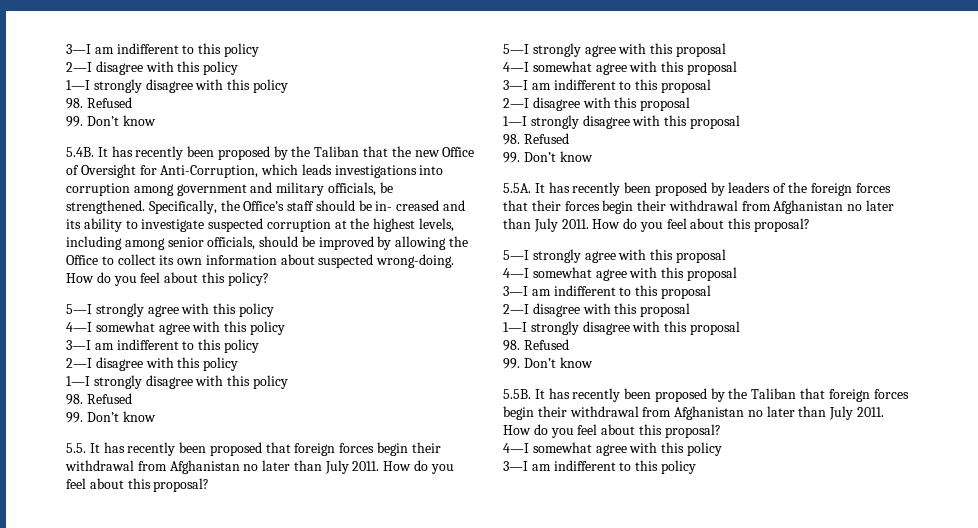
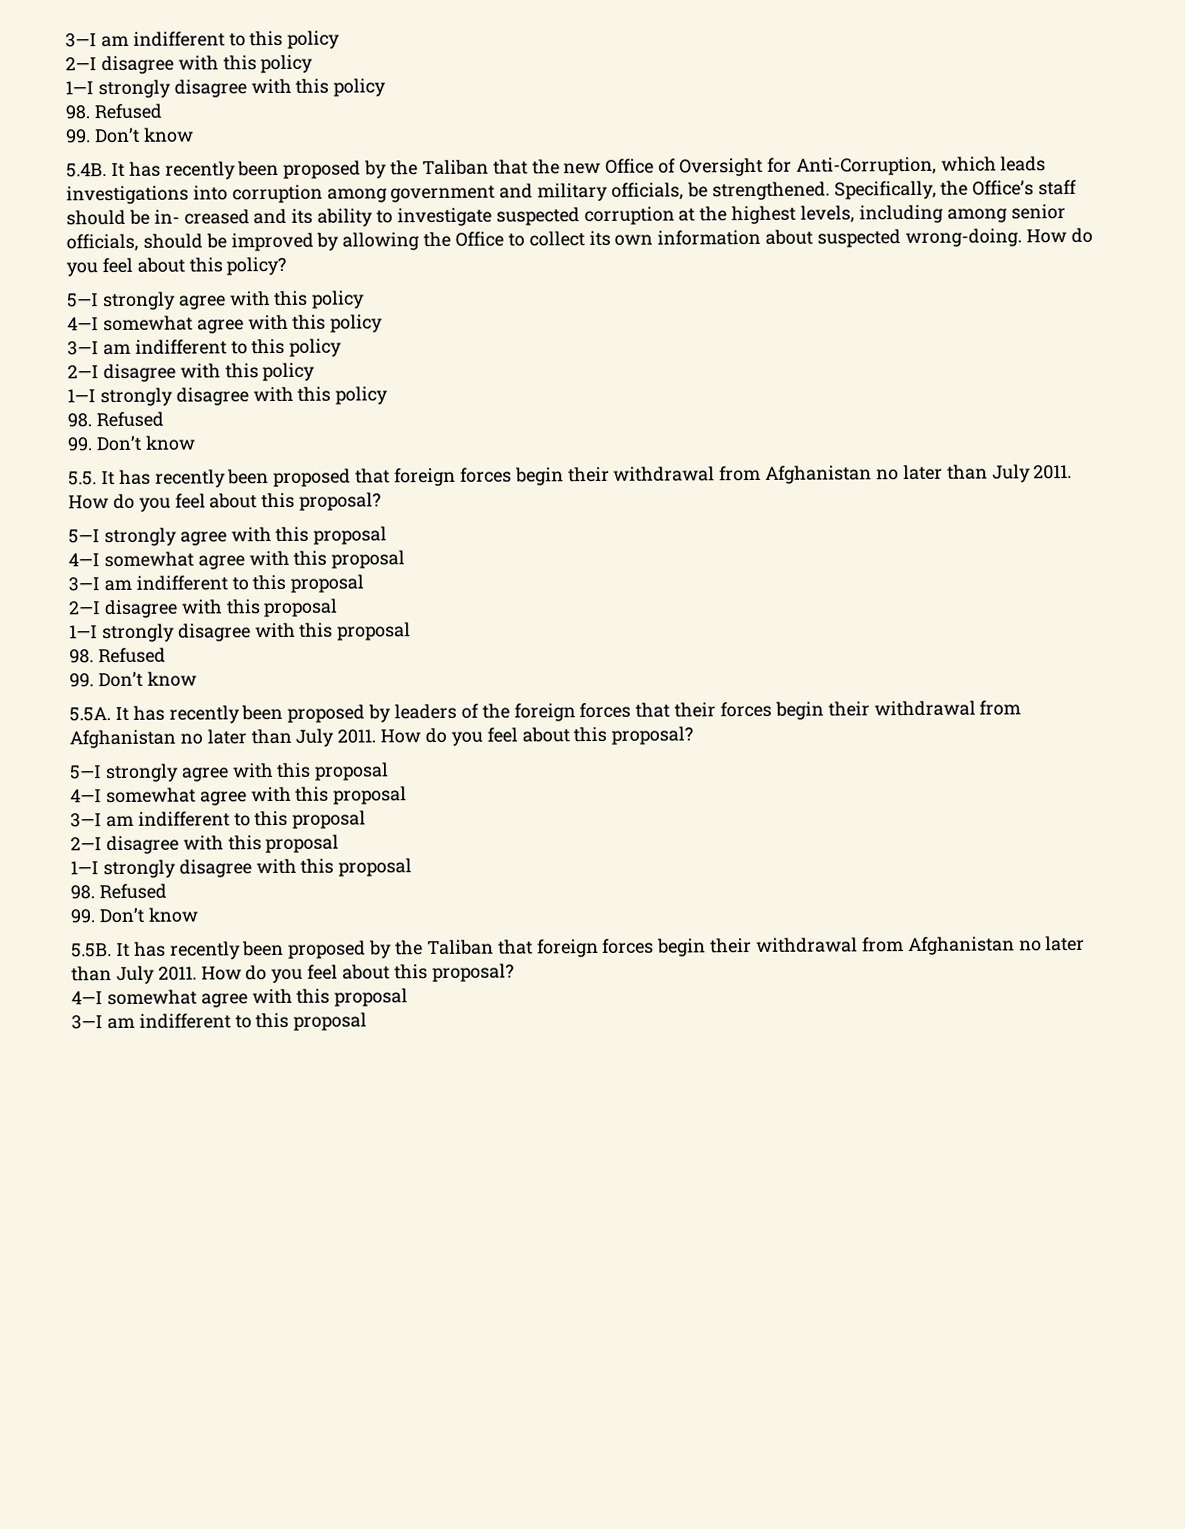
  5.5B. It has recently been proposed by the Taliban that foreign forces begin their withdrawal from Afghanistan no later than July 2011. How do you feel about this proposal?
- 4—I somewhat agree with this policy
- 3—I am indifferent to this policy
+ 4—I somewhat agree with this proposal
+ 3—I am indifferent to this proposal

